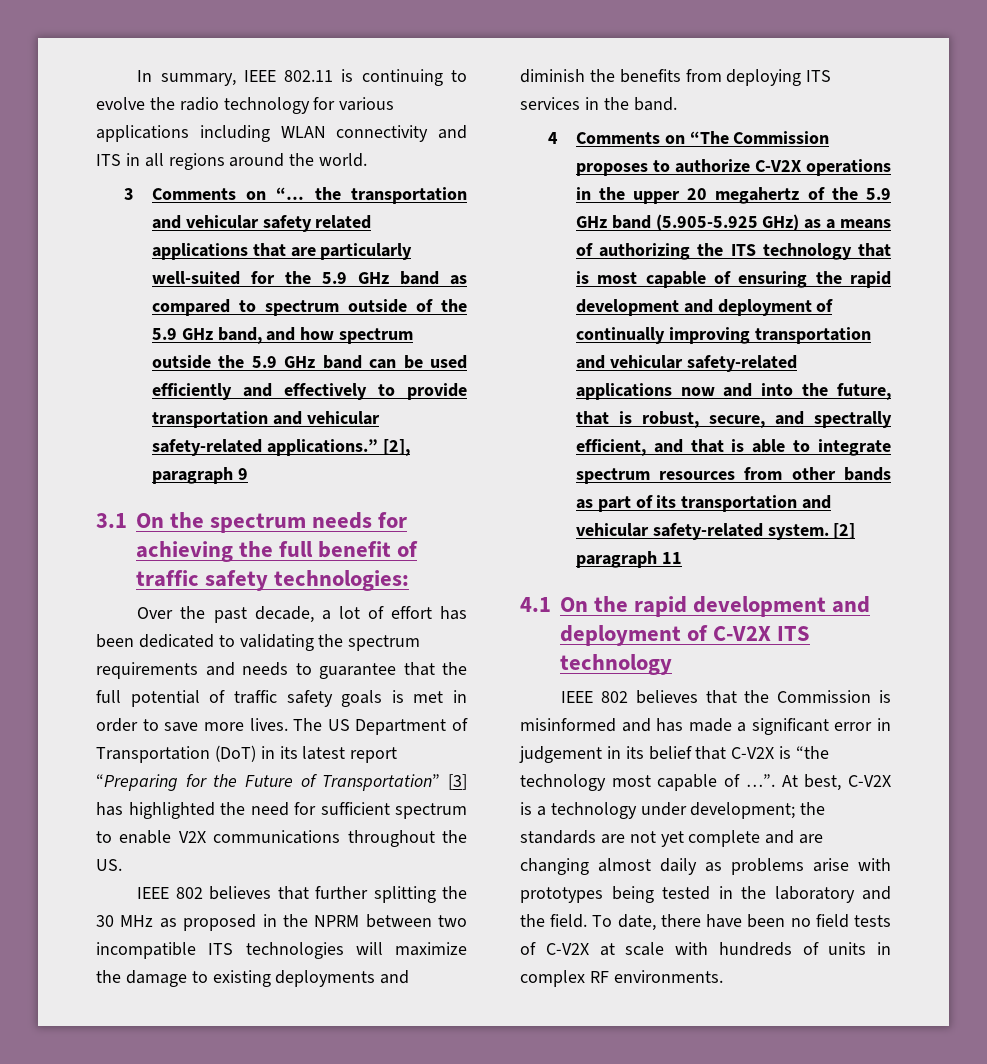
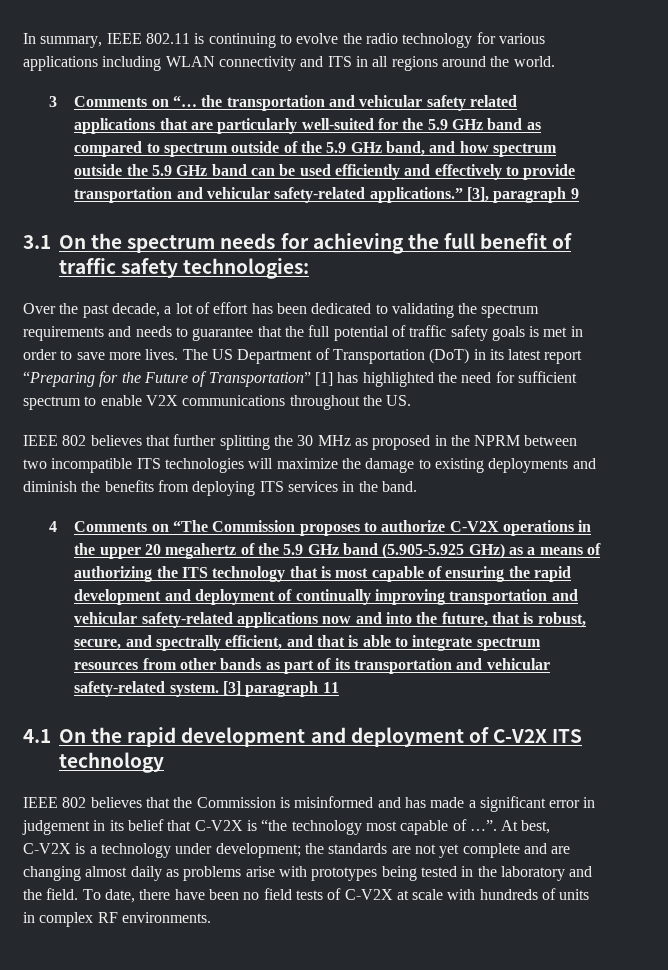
- [2], paragraph 9
+ [3], paragraph 9
- The US Department of Transportation (DoT) in its latest report “Preparing for the Future of Transportation” [3] has highlighted the need for sufficient spectrum to enable V2X communications throughout the US.
+ The US Department of Transportation (DoT) in its latest report “Preparing for the Future of Transportation” [1] has highlighted the need for sufficient spectrum to enable V2X communications throughout the US.
- [2] paragraph 11
+ [3] paragraph 11

